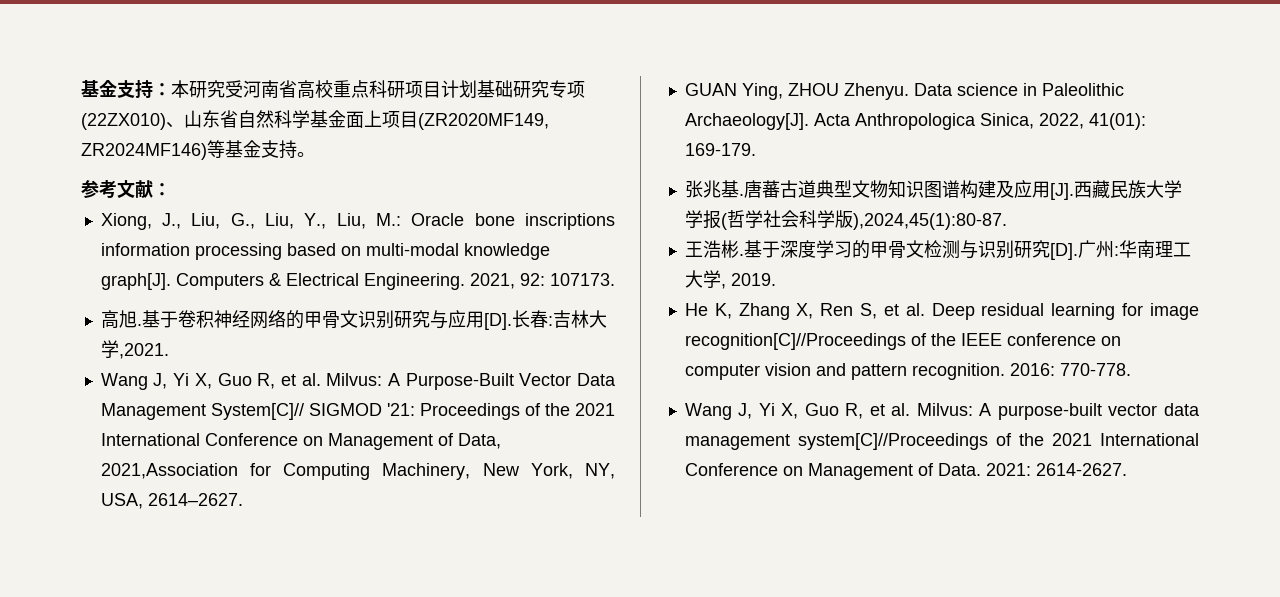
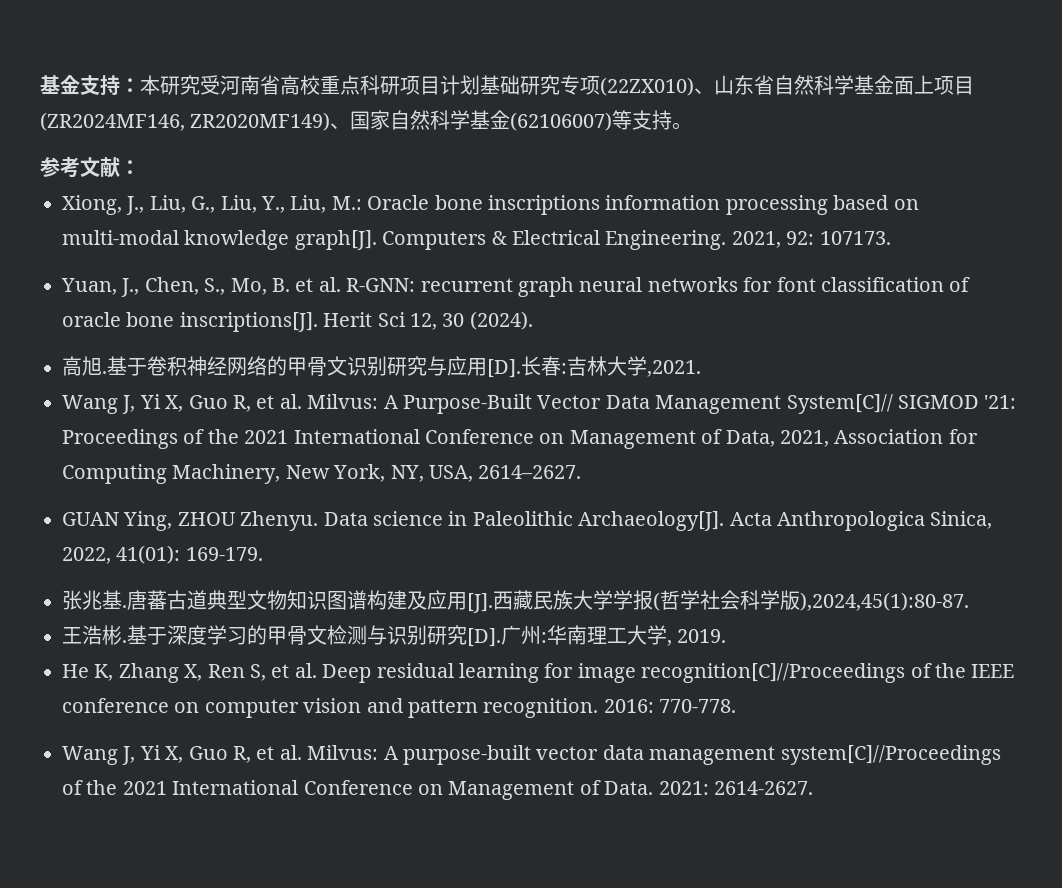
- 基金支持：本研究受河南省高校重点科研项目计划基础研究专项(22ZX010)、山东省自然科学基金面上项目(ZR2020MF149, ZR2024MF146)等基金支持。
+ 基金支持：本研究受河南省高校重点科研项目计划基础研究专项(22ZX010)、山东省自然科学基金面上项目(ZR2024MF146, ZR2020MF149)、国家自然科学基金(62106007)等支持。
+ Yuan, J., Chen, S., Mo, B. et al. R-GNN: recurrent graph neural networks for font classification of oracle bone inscriptions[J]. Herit Sci 12, 30 (2024).
- Wang J, Yi X, Guo R, et al. Milvus: A Purpose-Built Vector Data Management System[C]// SIGMOD '21: Proceedings of the 2021 International Conference on Management of Data, 2021,Association for Computing Machinery, New York, NY, USA, 2614–2627.
+ Wang J, Yi X, Guo R, et al. Milvus: A Purpose-Built Vector Data Management System[C]// SIGMOD '21: Proceedings of the 2021 International Conference on Management of Data, 2021, Association for Computing Machinery, New York, NY, USA, 2614–2627.

